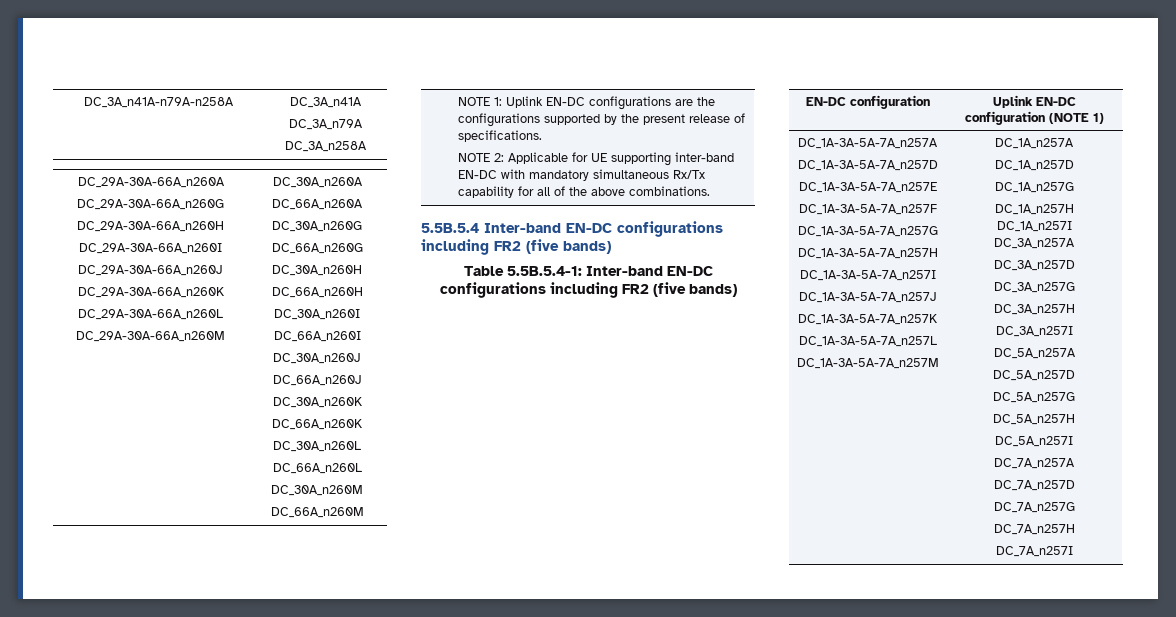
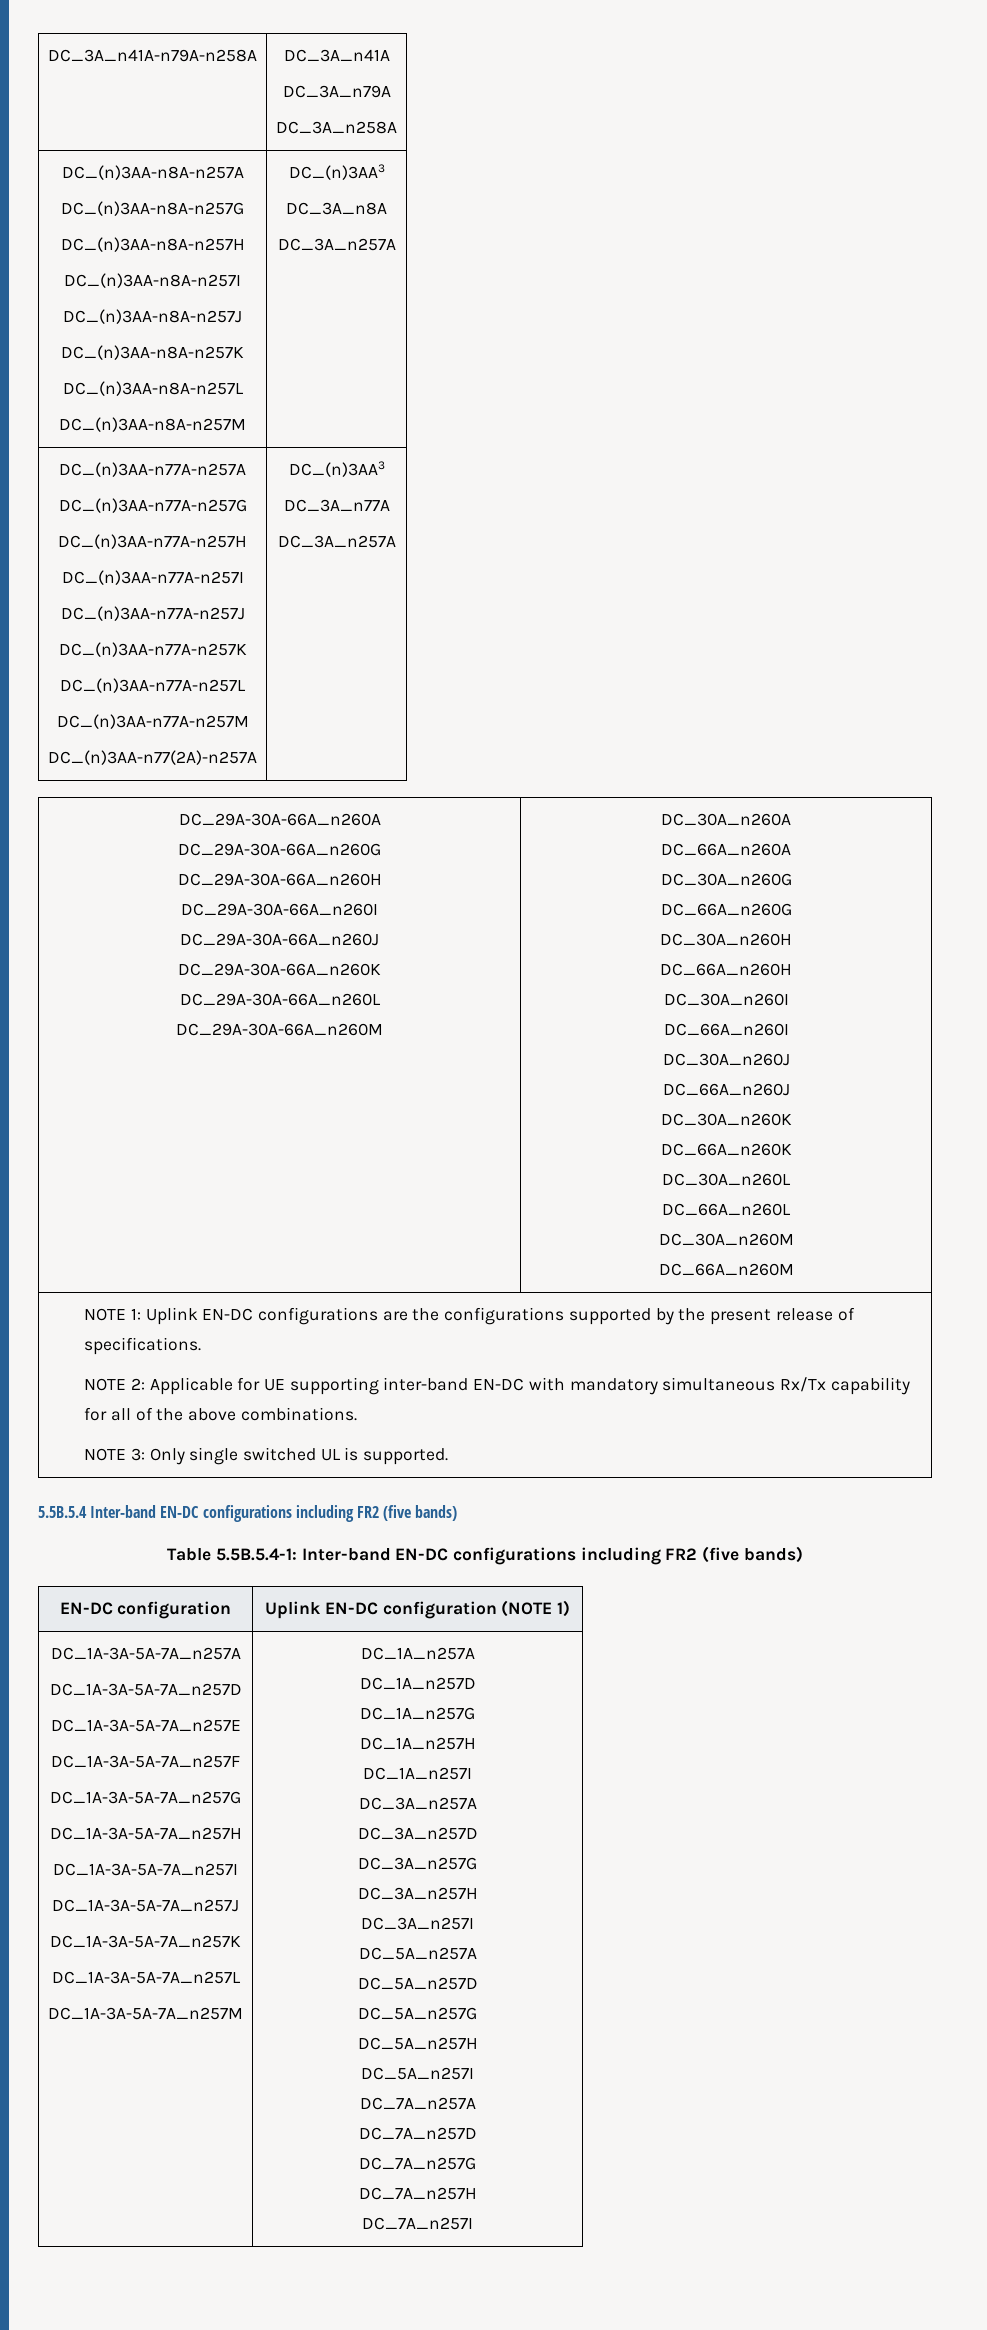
+ DC_(n)3AA-n8A-n257A
+ DC_(n)3AA-n8A-n257G
+ DC_(n)3AA-n8A-n257H
+ DC_(n)3AA-n8A-n257I
+ DC_(n)3AA-n8A-n257J
+ DC_(n)3AA-n8A-n257K
+ DC_(n)3AA-n8A-n257L
+ DC_(n)3AA-n8A-n257M | DC_(n)3AA3
+ DC_3A_n8A
+ DC_3A_n257A
+ DC_(n)3AA-n77A-n257A
+ DC_(n)3AA-n77A-n257G
+ DC_(n)3AA-n77A-n257H
+ DC_(n)3AA-n77A-n257I
+ DC_(n)3AA-n77A-n257J
+ DC_(n)3AA-n77A-n257K
+ DC_(n)3AA-n77A-n257L
+ DC_(n)3AA-n77A-n257M
+ DC_(n)3AA-n77(2A)-n257A | DC_(n)3AA3
+ DC_3A_n77A
+ DC_3A_n257A
+ NOTE 3: Only single switched UL is supported.

